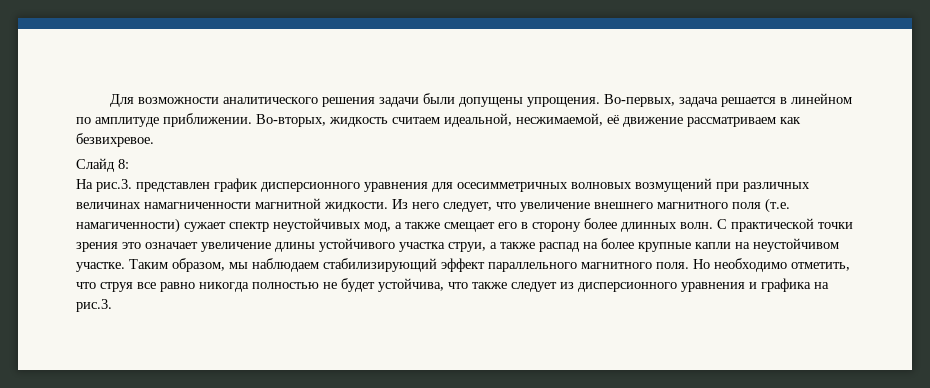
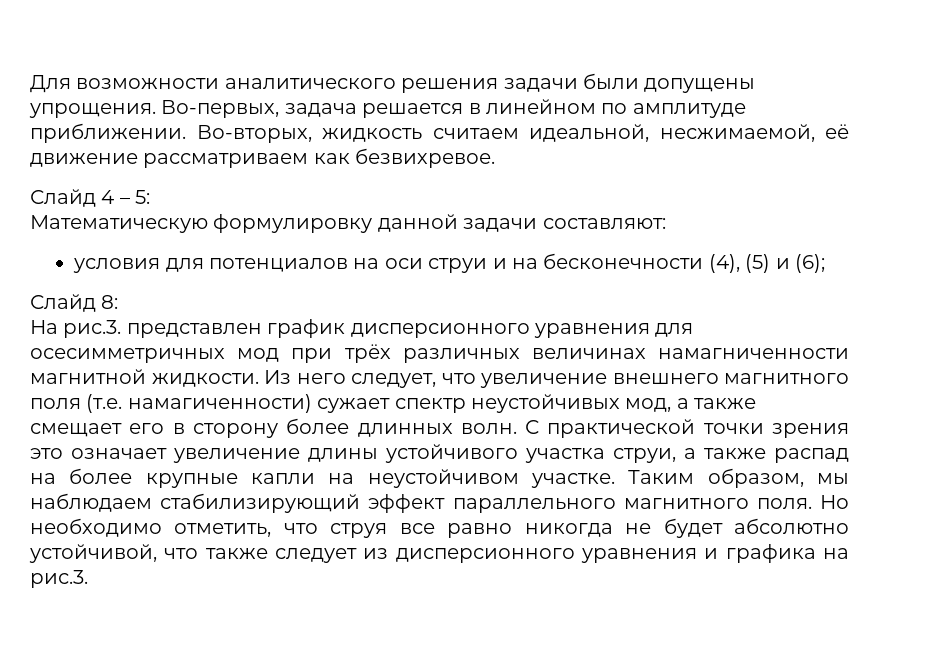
+ Слайд 4 – 5:
+ Математическую формулировку данной задачи составляют:
+ условия для потенциалов на оси струи и на бесконечности (4), (5) и (6);
- На рис.3. представлен график дисперсионного уравнения для осесимметричных волновых возмущений при различных величинах намагниченности магнитной жидкости.
+ На рис.3. представлен график дисперсионного уравнения для осесимметричных мод при трёх различных величинах намагниченности магнитной жидкости.
- Но необходимо отметить, что струя все равно никогда полностью не будет устойчива, что также следует из дисперсионного уравнения и графика на рис.3.
+ Но необходимо отметить, что струя все равно никогда не будет абсолютно устойчивой, что также следует из дисперсионного уравнения и графика на рис.3.

